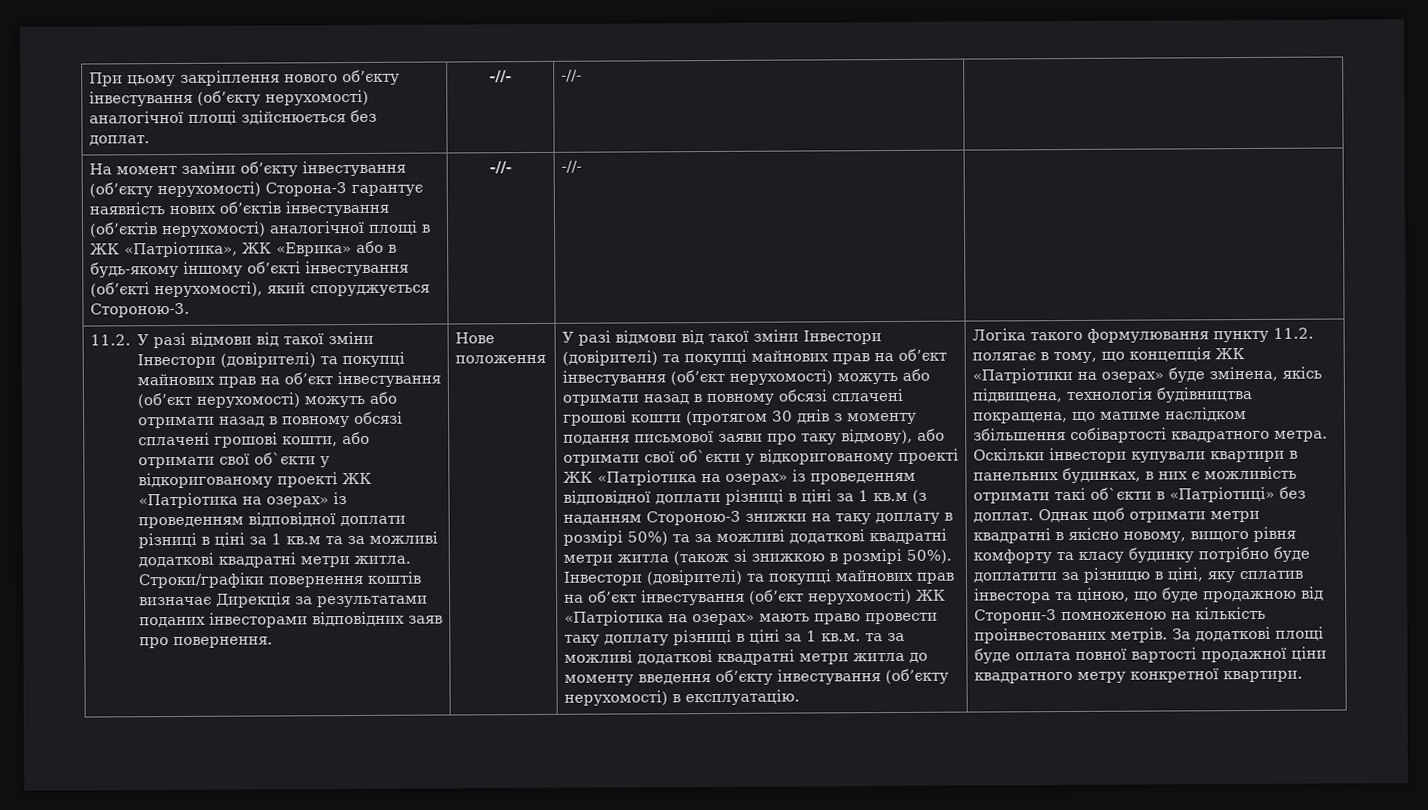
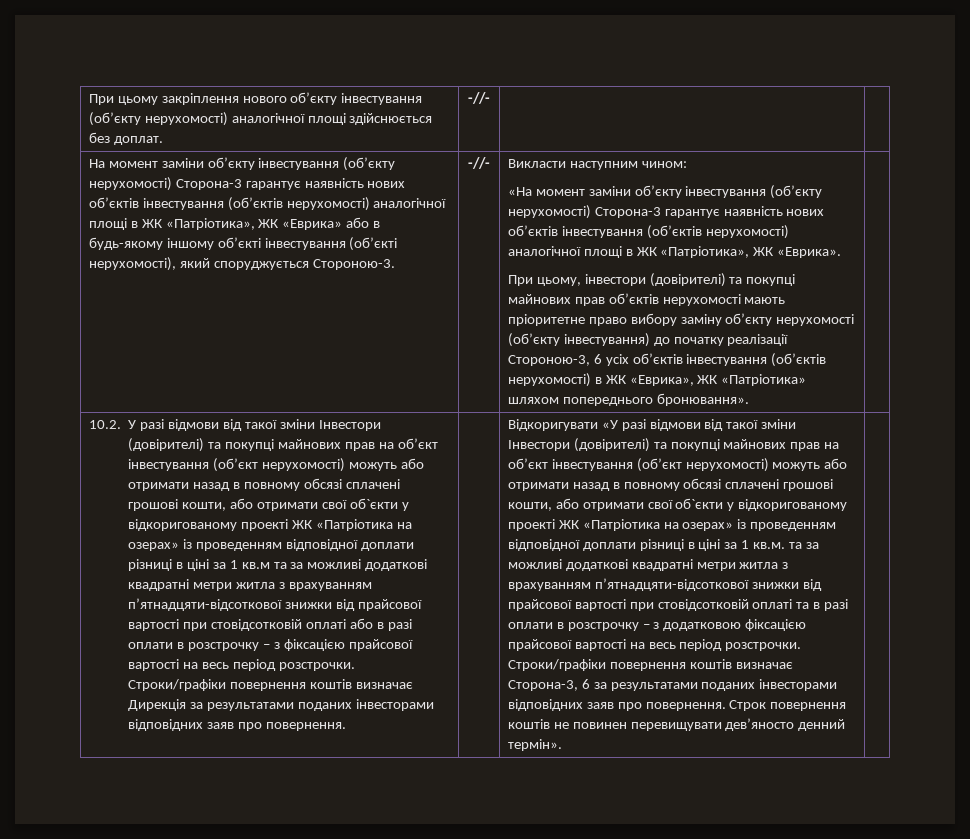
- При цьому закріплення нового об’єкту інвестування (об’єкту нерухомості) аналогічної площі здійснюється без доплат. | -//- | -//- |
+ При цьому закріплення нового об’єкту інвестування (об’єкту нерухомості) аналогічної площі здійснюється без доплат. | -//- | |
- На момент заміни об’єкту інвестування (об’єкту нерухомості) Сторона-3 гарантує наявність нових об’єктів інвестування (об’єктів нерухомості) аналогічної площі в ЖК «Патріотика», ЖК «Еврика» або в будь-якому іншому об’єкті інвестування (об’єкті нерухомості), який споруджується Стороною-3. | -//- | -//- |
- 11.2. У разі відмови від такої зміни Інвестори (довірителі) та покупці майнових прав на об’єкт інвестування (об’єкт нерухомості) можуть або отримати назад в повному обсязі сплачені грошові кошти, або отримати свої об`єкти у відкоригованому проекті ЖК «Патріотика на озерах» із проведенням відповідної доплати різниці в ціні за 1 кв.м та за можливі додаткові квадратні метри житла.
+ На момент заміни об’єкту інвестування (об’єкту нерухомості) Сторона-3 гарантує наявність нових об’єктів інвестування (об’єктів нерухомості) аналогічної площі в ЖК «Патріотика», ЖК «Еврика» або в будь-якому іншому об’єкті інвестування (об’єкті нерухомості), який споруджується Стороною-3. | -//- | Викласти наступним чином:
+ «На момент заміни об’єкту інвестування (об’єкту нерухомості) Сторона-3 гарантує наявність нових об’єктів інвестування (об’єктів нерухомості) аналогічної площі в ЖК «Патріотика», ЖК «Еврика».
+ При цьому, інвестори (довірителі) та покупці майнових прав об’єктів нерухомості мають пріоритетне право вибору заміну об’єкту нерухомості (об’єкту інвестування) до початку реалізації Стороною-3, 6 усіх об’єктів інвестування (об’єктів нерухомості) в ЖК «Еврика», ЖК «Патріотика» шляхом попереднього бронювання». |
+ 10.2. У разі відмови від такої зміни Інвестори (довірителі) та покупці майнових прав на об’єкт інвестування (об’єкт нерухомості) можуть або отримати назад в повному обсязі сплачені грошові кошти, або отримати свої об`єкти у відкоригованому проекті ЖК «Патріотика на озерах» із проведенням відповідної доплати різниці в ціні за 1 кв.м та за можливі додаткові квадратні метри житла з врахуванням п’ятнадцяти-відсоткової знижки від прайсової вартості при стовідсотковій оплаті або в разі оплати в розстрочку – з фіксацією прайсової вартості на весь період розстрочки.
- Нове положення | У разі відмови від такої зміни Інвестори (довірителі) та покупці майнових прав на об’єкт інвестування (об’єкт нерухомості) можуть або отримати назад в повному обсязі сплачені грошові кошти (протягом 30 днів з моменту подання письмової заяви про таку відмову), або отримати свої об`єкти у відкоригованому проекті ЖК «Патріотика на озерах» із проведенням відповідної доплати різниці в ціні за 1 кв.м (з наданням Стороною-3 знижки на таку доплату в розмірі 50%) та за можливі додаткові квадратні метри житла (також зі знижкою в розмірі 50%). Інвестори (довірителі) та покупці майнових прав на об’єкт інвестування (об’єкт нерухомості) ЖК «Патріотика на озерах» мають право провести таку доплату різниці в ціні за 1 кв.м. та за можливі додаткові квадратні метри житла до моменту введення об’єкту інвестування (об’єкту нерухомості) в експлуатацію. | Логіка такого формулювання пункту 11.2. полягає в тому, що концепція ЖК «Патріотики на озерах» буде змінена, якісь підвищена, технологія будівництва покращена, що матиме наслідком збільшення собівартості квадратного метра. Оскільки інвестори купували квартири в панельних будинках, в них є можливість отримати такі об`єкти в «Патріотиці» без доплат. Однак щоб отримати метри квадратні в якісно новому, вищого рівня комфорту та класу будинку потрібно буде доплатити за різницю в ціні, яку сплатив інвестора та ціною, що буде продажною від Сторони-3 помноженою на кількість проінвестованих метрів. За додаткові площі буде оплата повної вартості продажної ціни квадратного метру конкретної квартири.
+ Відкоригувати «У разі відмови від такої зміни Інвестори (довірителі) та покупці майнових прав на об’єкт інвестування (об’єкт нерухомості) можуть або отримати назад в повному обсязі сплачені грошові кошти, або отримати свої об`єкти у відкоригованому проекті ЖК «Патріотика на озерах» із проведенням відповідної доплати різниці в ціні за 1 кв.м. та за можливі додаткові квадратні метри житла з врахуванням п’ятнадцяти-відсоткової знижки від прайсової вартості при стовідсотковій оплаті та в разі оплати в розстрочку – з додатковою фіксацією прайсової вартості на весь період розстрочки. Строки/графіки повернення коштів визначає Сторона-3, 6 за результатами поданих інвесторами відповідних заяв про повернення. Строк повернення коштів не повинен перевищувати дев’яносто денний термін».

